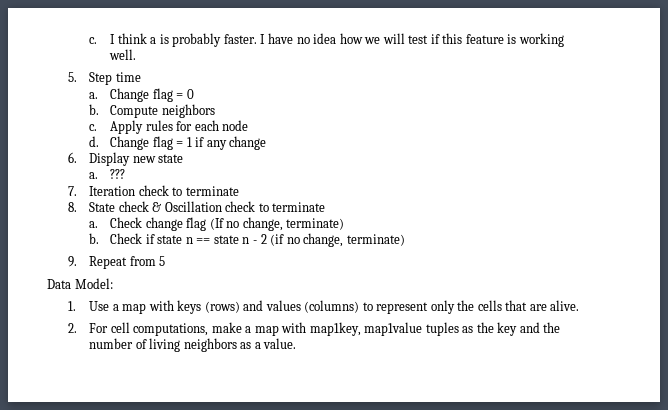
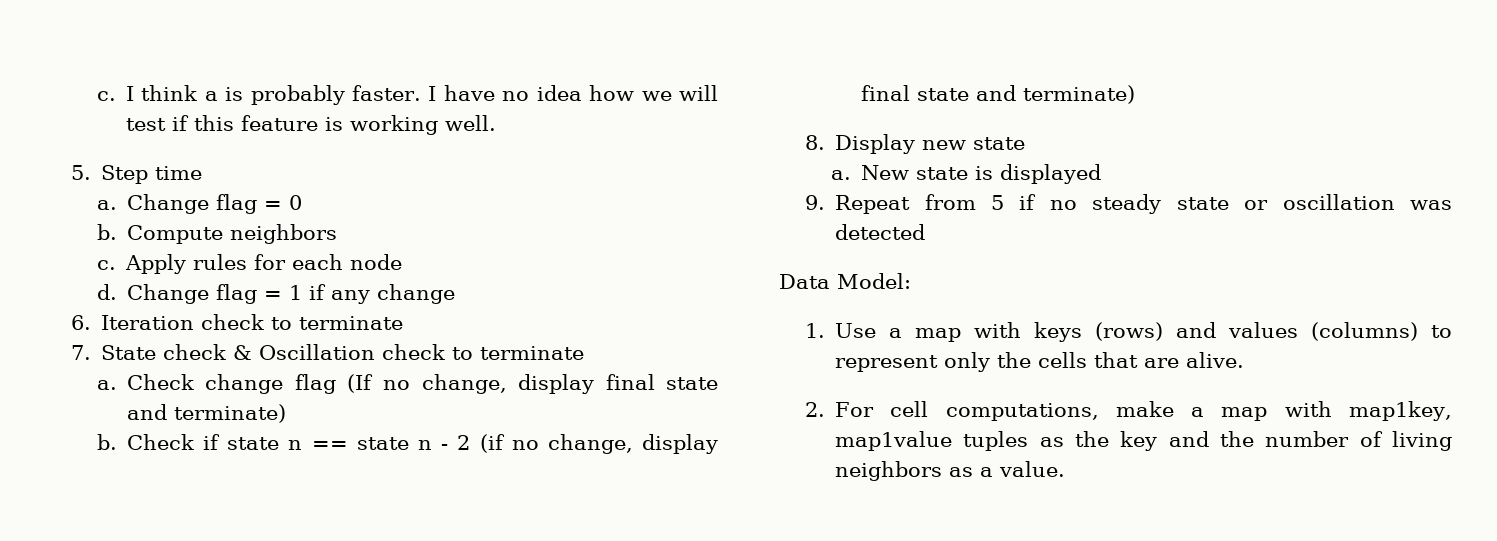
- 6. Display new state
- a. ???
- 7. Iteration check to terminate
+ 6. Iteration check to terminate
- 8. State check & Oscillation check to terminate
+ 7. State check & Oscillation check to terminate
- Check change flag (If no change, terminate)
+ Check change flag (If no change, display final state and terminate)
- Check if state n == state n - 2 (if no change, terminate)
- 9. Repeat from 5
+ Check if state n == state n - 2 (if no change, display final state and terminate)
+ 8. Display new state
+ a. New state is displayed
+ 9. Repeat from 5 if no steady state or oscillation was detected

